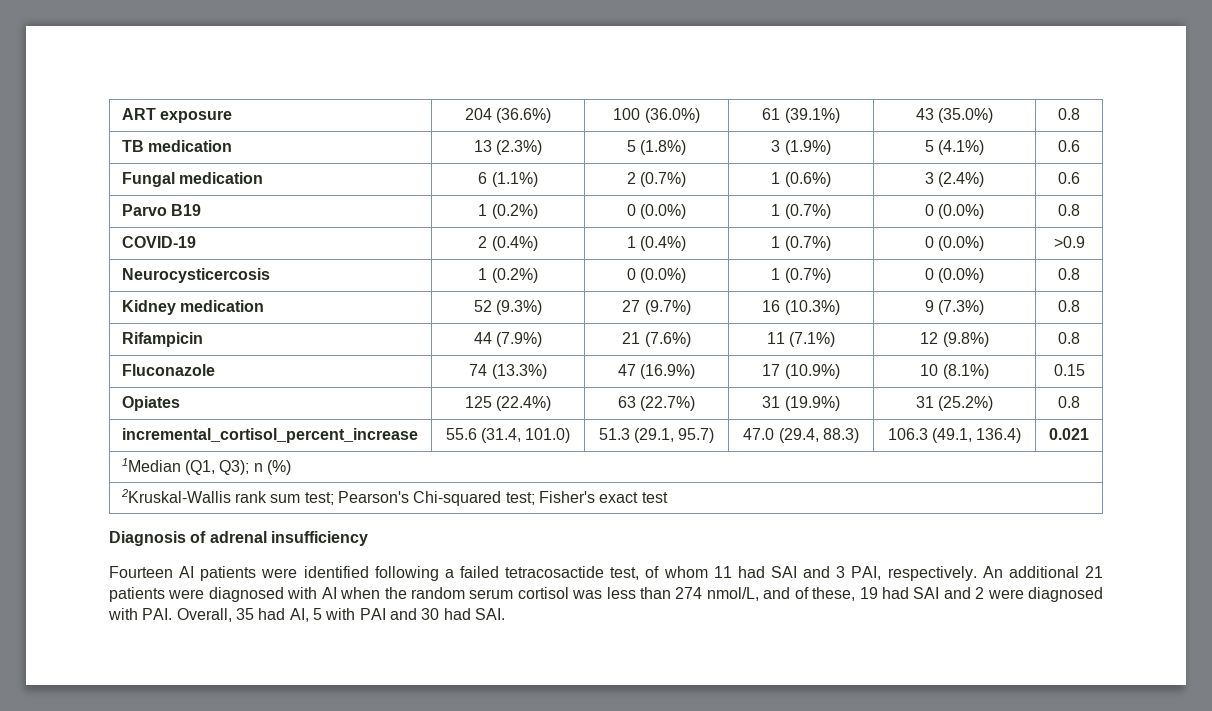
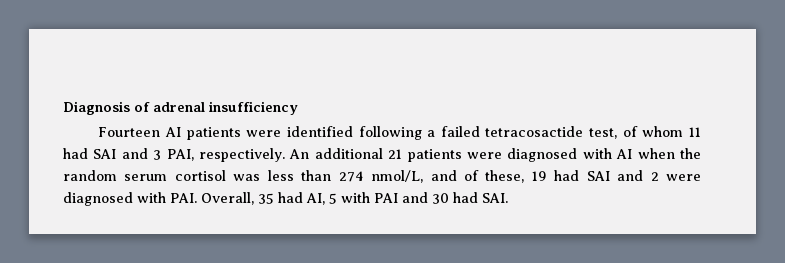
- ART exposure | 204 (36.6%) | 100 (36.0%) | 61 (39.1%) | 43 (35.0%) | 0.8
- TB medication | 13 (2.3%) | 5 (1.8%) | 3 (1.9%) | 5 (4.1%) | 0.6
- Fungal medication | 6 (1.1%) | 2 (0.7%) | 1 (0.6%) | 3 (2.4%) | 0.6
- Parvo B19 | 1 (0.2%) | 0 (0.0%) | 1 (0.7%) | 0 (0.0%) | 0.8
- COVID-19 | 2 (0.4%) | 1 (0.4%) | 1 (0.7%) | 0 (0.0%) | >0.9
- Neurocysticercosis | 1 (0.2%) | 0 (0.0%) | 1 (0.7%) | 0 (0.0%) | 0.8
- Kidney medication | 52 (9.3%) | 27 (9.7%) | 16 (10.3%) | 9 (7.3%) | 0.8
- Rifampicin | 44 (7.9%) | 21 (7.6%) | 11 (7.1%) | 12 (9.8%) | 0.8
- Fluconazole | 74 (13.3%) | 47 (16.9%) | 17 (10.9%) | 10 (8.1%) | 0.15
- Opiates | 125 (22.4%) | 63 (22.7%) | 31 (19.9%) | 31 (25.2%) | 0.8
- incremental_cortisol_percent_increase | 55.6 (31.4, 101.0) | 51.3 (29.1, 95.7) | 47.0 (29.4, 88.3) | 106.3 (49.1, 136.4) | 0.021
- 1Median (Q1, Q3); n (%)
- 2Kruskal-Wallis rank sum test; Pearson's Chi-squared test; Fisher's exact test

